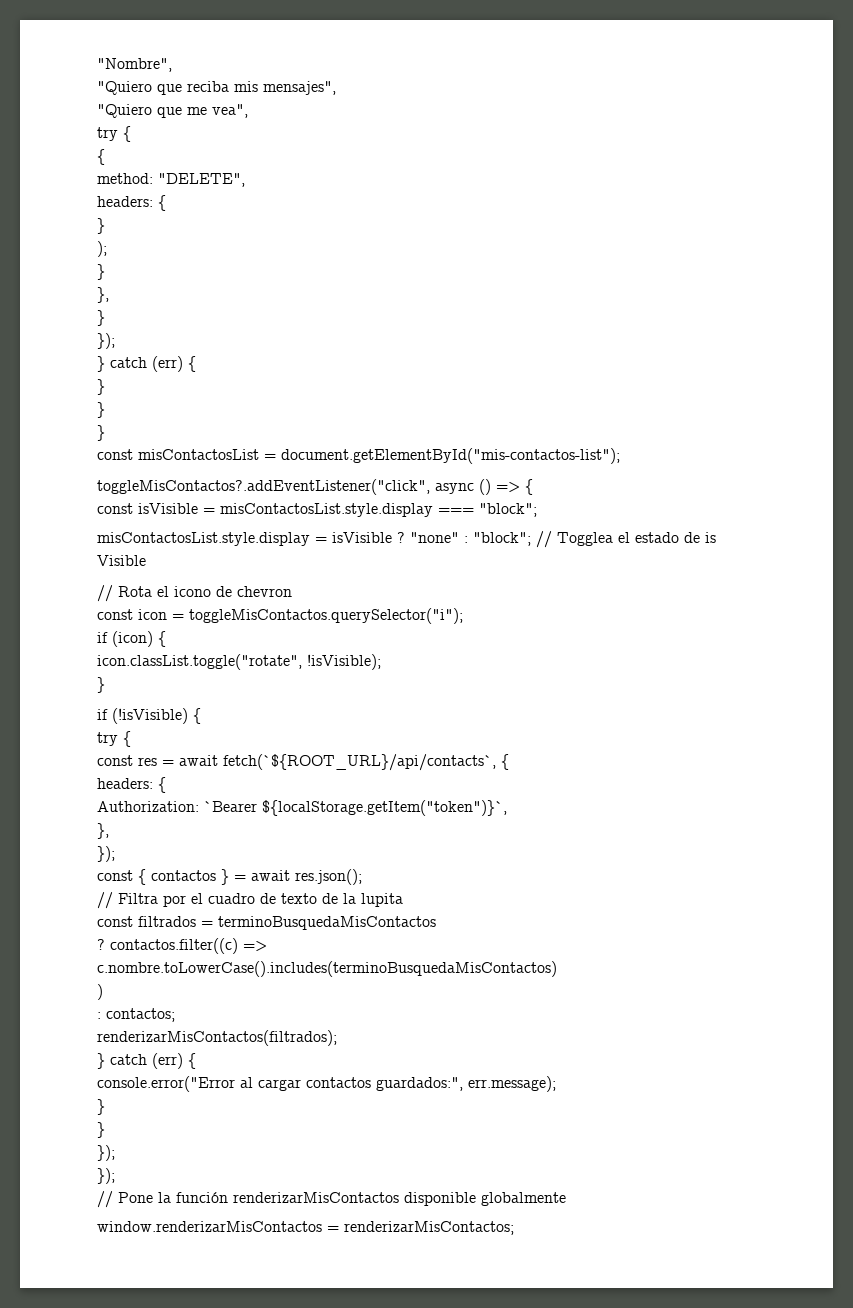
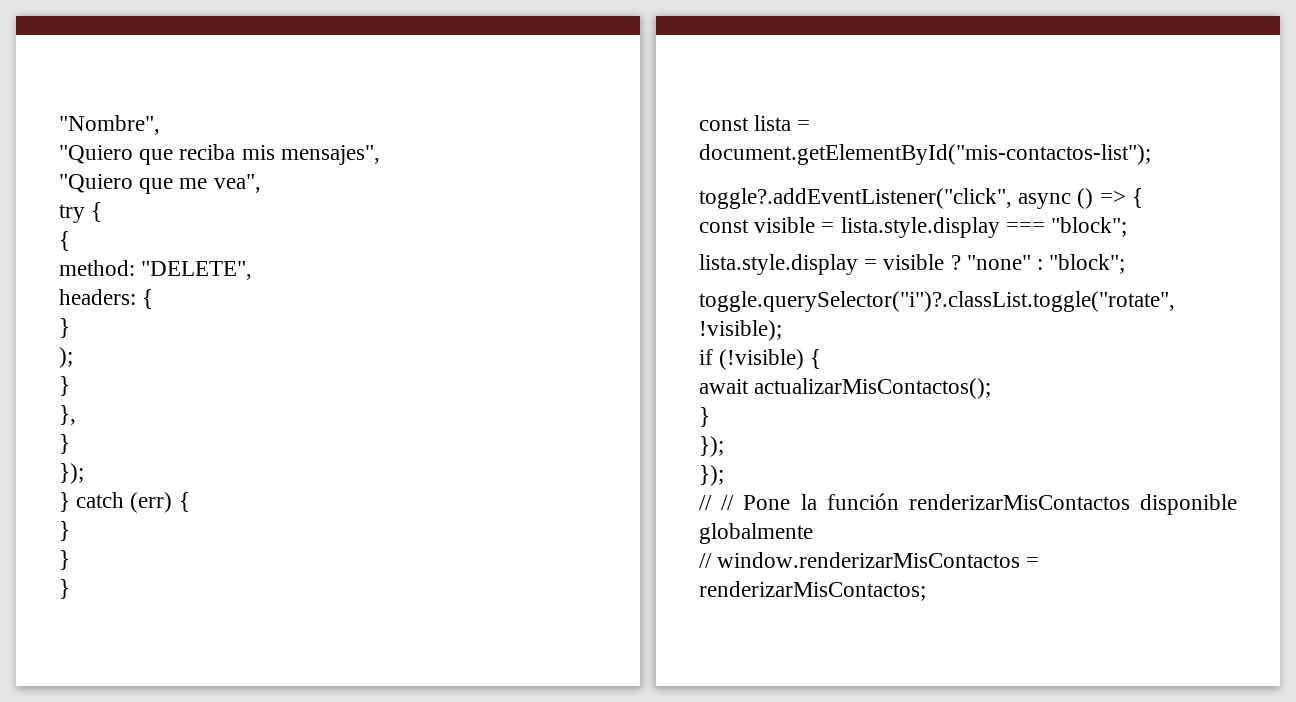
- const misContactosList = document.getElementById("mis-contactos-list");
+ const lista = document.getElementById("mis-contactos-list");
- toggleMisContactos?.addEventListener("click", async () => {
+ toggle?.addEventListener("click", async () => {
- const isVisible = misContactosList.style.display === "block";
+ const visible = lista.style.display === "block";
- misContactosList.style.display = isVisible ?
+ lista.style.display = visible ?
- "none" : "block"; // Togglea el estado de is Visible
- // Rota el icono de chevron
- const icon = toggleMisContactos.querySelector("i");
- if (icon) {
- icon.classList.toggle("rotate", !isVisible);
- }
- if (!isVisible) {
- try {
- const res = await fetch(`${ROOT_URL}/api/contacts`, {
- headers: {
- Authorization: `Bearer ${localStorage.getItem("token")}`,
- },
- });
- const { contactos } = await res.json();
- // Filtra por el cuadro de texto de la lupita
- const filtrados = terminoBusquedaMisContactos
- ? contactos.filter((c) =>
- c.nombre.toLowerCase().includes(terminoBusquedaMisContactos)
- )
- : contactos;
- renderizarMisContactos(filtrados);
- } catch (err) {
- console.error("Error al cargar contactos guardados:", err.message);
- }
+ "none" : "block";
+ toggle.querySelector("i")?.classList.toggle("rotate", !visible);
+ if (!visible) {
+ await actualizarMisContactos();
- // Pone la función renderizarMisContactos disponible globalmente
+ // // Pone la función renderizarMisContactos disponible globalmente
- window.renderizarMisContactos = renderizarMisContactos;
+ // window.renderizarMisContactos = renderizarMisContactos;

